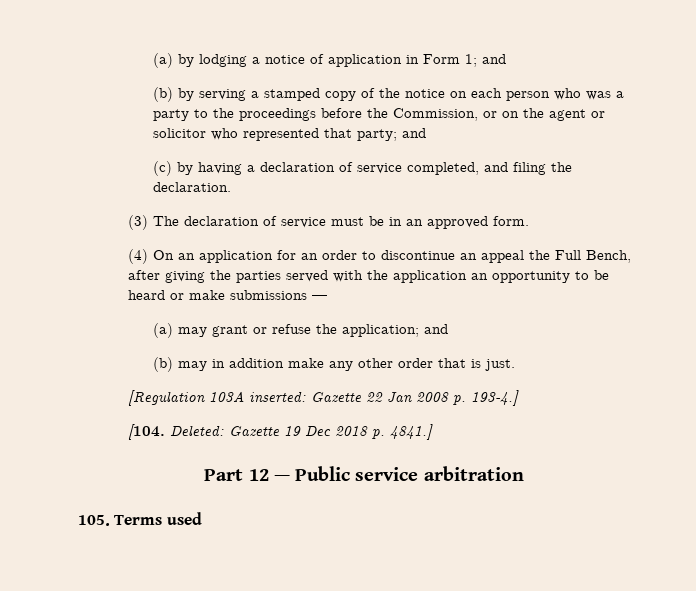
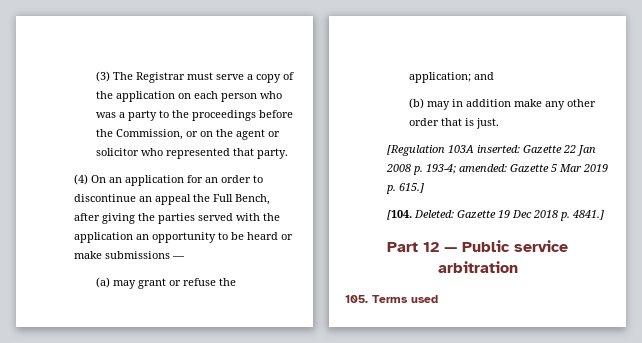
- (a) by lodging a notice of application in Form 1; and
- (b) by serving a stamped copy of the notice on each person who was a party to the proceedings before the Commission, or on the agent or solicitor who represented that party; and
- (c) by having a declaration of service completed, and filing the declaration.
- (3) The declaration of service must be in an approved form.
+ (3) The Registrar must serve a copy of the application on each person who was a party to the proceedings before the Commission, or on the agent or solicitor who represented that party.
- [Regulation 103A inserted: Gazette 22 Jan 2008 p. 193-4.]
+ [Regulation 103A inserted: Gazette 22 Jan 2008 p. 193-4; amended: Gazette 5 Mar 2019 p. 615.]

